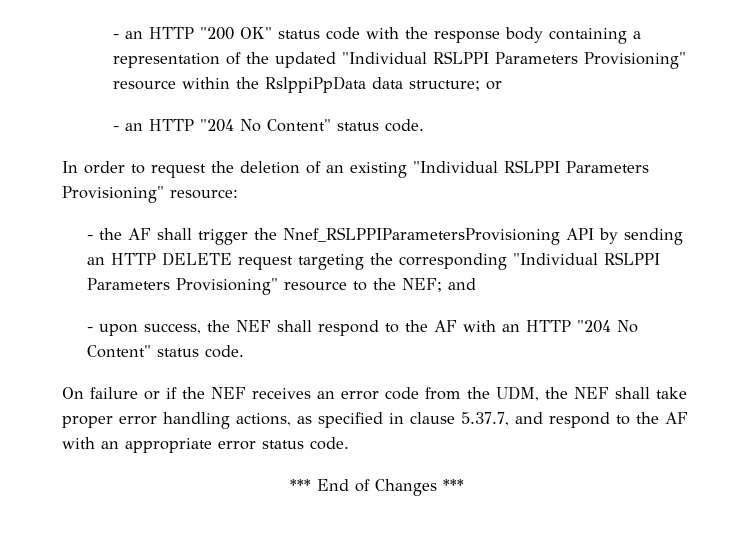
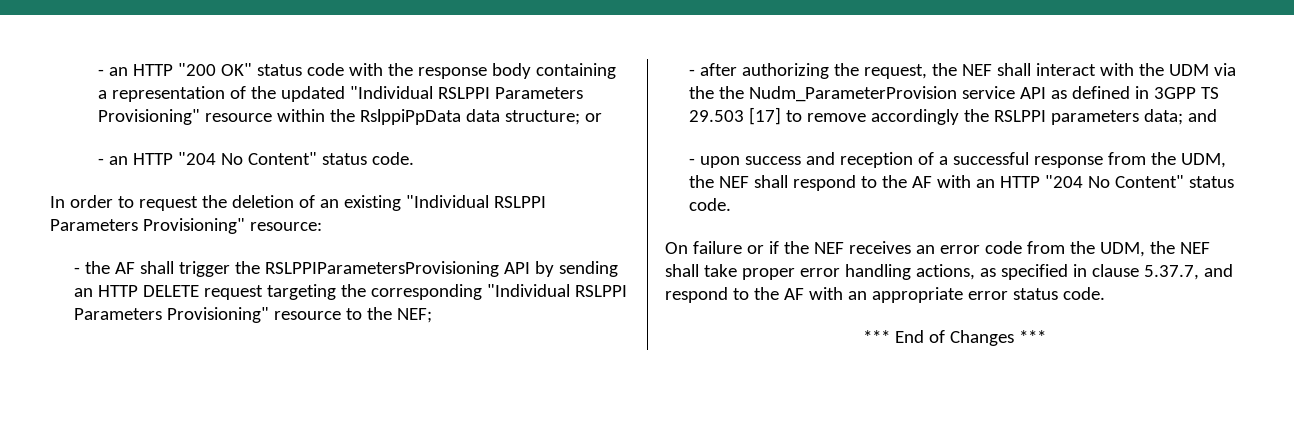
- - the AF shall trigger the Nnef_RSLPPIParametersProvisioning API by sending an HTTP DELETE request targeting the corresponding "Individual RSLPPI Parameters Provisioning" resource to the NEF; and
- - upon success, the NEF shall respond to the AF with an HTTP "204 No Content" status code.
+ - the AF shall trigger the RSLPPIParametersProvisioning API by sending an HTTP DELETE request targeting the corresponding "Individual RSLPPI Parameters Provisioning" resource to the NEF;
+ - after authorizing the request, the NEF shall interact with the UDM via the the Nudm_ParameterProvision service API as defined in 3GPP TS 29.503 [17] to remove accordingly the RSLPPI parameters data; and
+ - upon success and reception of a successful response from the UDM, the NEF shall respond to the AF with an HTTP "204 No Content" status code.

